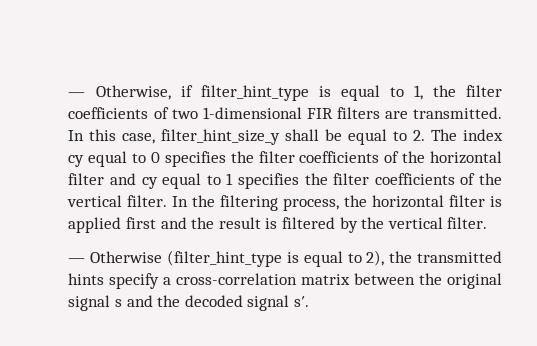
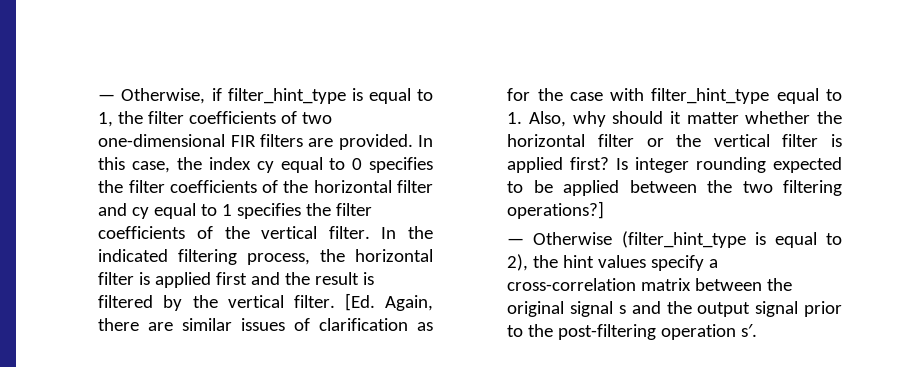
- — Otherwise, if filter_hint_type is equal to 1, the filter coefficients of two 1-dimensional FIR filters are transmitted.
+ — Otherwise, if filter_hint_type is equal to 1, the filter coefficients of two one-dimensional FIR filters are provided.
- In this case, filter_hint_size_y shall be equal to 2. The index cy equal to 0 specifies the filter coefficients of the horizontal filter and cy equal to 1 specifies the filter coefficients of the vertical filter.
+ In this case, the index cy equal to 0 specifies the filter coefficients of the horizontal filter and cy equal to 1 specifies the filter coefficients of the vertical filter.
- In the filtering process, the horizontal filter is applied first and the result is filtered by the vertical filter.
+ In the indicated filtering process, the horizontal filter is applied first and the result is filtered by the vertical filter. [Ed. Again, there are similar issues of clarification as for the case with filter_hint_type equal to 1. Also, why should it matter whether the horizontal filter or the vertical filter is applied first? Is integer rounding expected to be applied between the two filtering operations?]
- — Otherwise (filter_hint_type is equal to 2), the transmitted hints specify a cross-correlation matrix between the original signal s and the decoded signal s′.
+ — Otherwise (filter_hint_type is equal to 2), the hint values specify a cross-correlation matrix between the original signal s and the output signal prior to the post-filtering operation s′.

